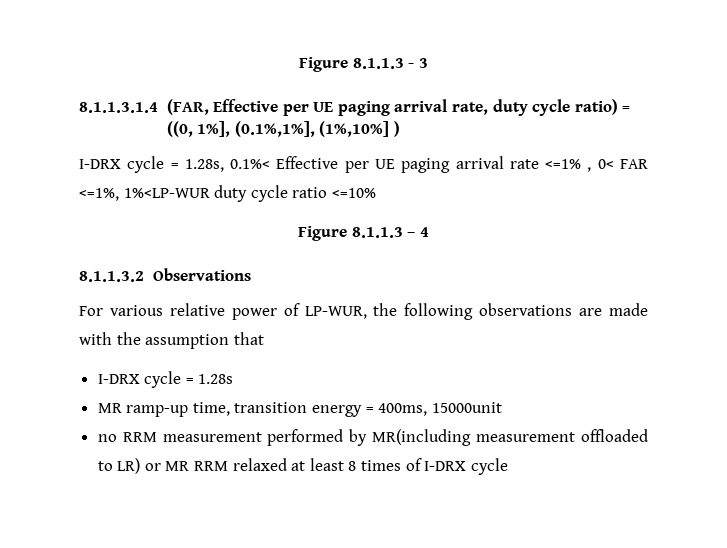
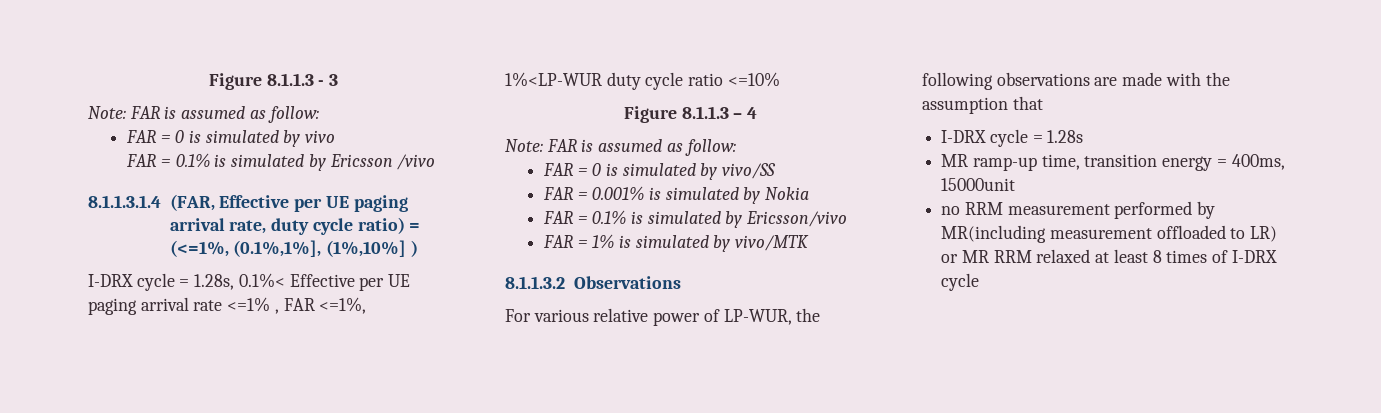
  Figure 8.1.1.3 - 3
+ Note: FAR is assumed as follow:
+ FAR = 0 is simulated by vivo
+ FAR = 0.1% is simulated by Ericsson /vivo
- 8.1.1.3.1.4 (FAR, Effective per UE paging arrival rate, duty cycle ratio) = ((0, 1%], (0.1%,1%], (1%,10%] )
+ 8.1.1.3.1.4 (FAR, Effective per UE paging arrival rate, duty cycle ratio) = (<=1%, (0.1%,1%], (1%,10%] )
- I-DRX cycle = 1.28s, 0.1%< Effective per UE paging arrival rate <=1% , 0< FAR <=1%, 1%<LP-WUR duty cycle ratio <=10%
+ I-DRX cycle = 1.28s, 0.1%< Effective per UE paging arrival rate <=1% , FAR <=1%, 1%<LP-WUR duty cycle ratio <=10%
  Figure 8.1.1.3 – 4
+ Note: FAR is assumed as follow:
+ FAR = 0 is simulated by vivo/SS
+ FAR = 0.001% is simulated by Nokia
+ FAR = 0.1% is simulated by Ericsson/vivo
+ FAR = 1% is simulated by vivo/MTK

